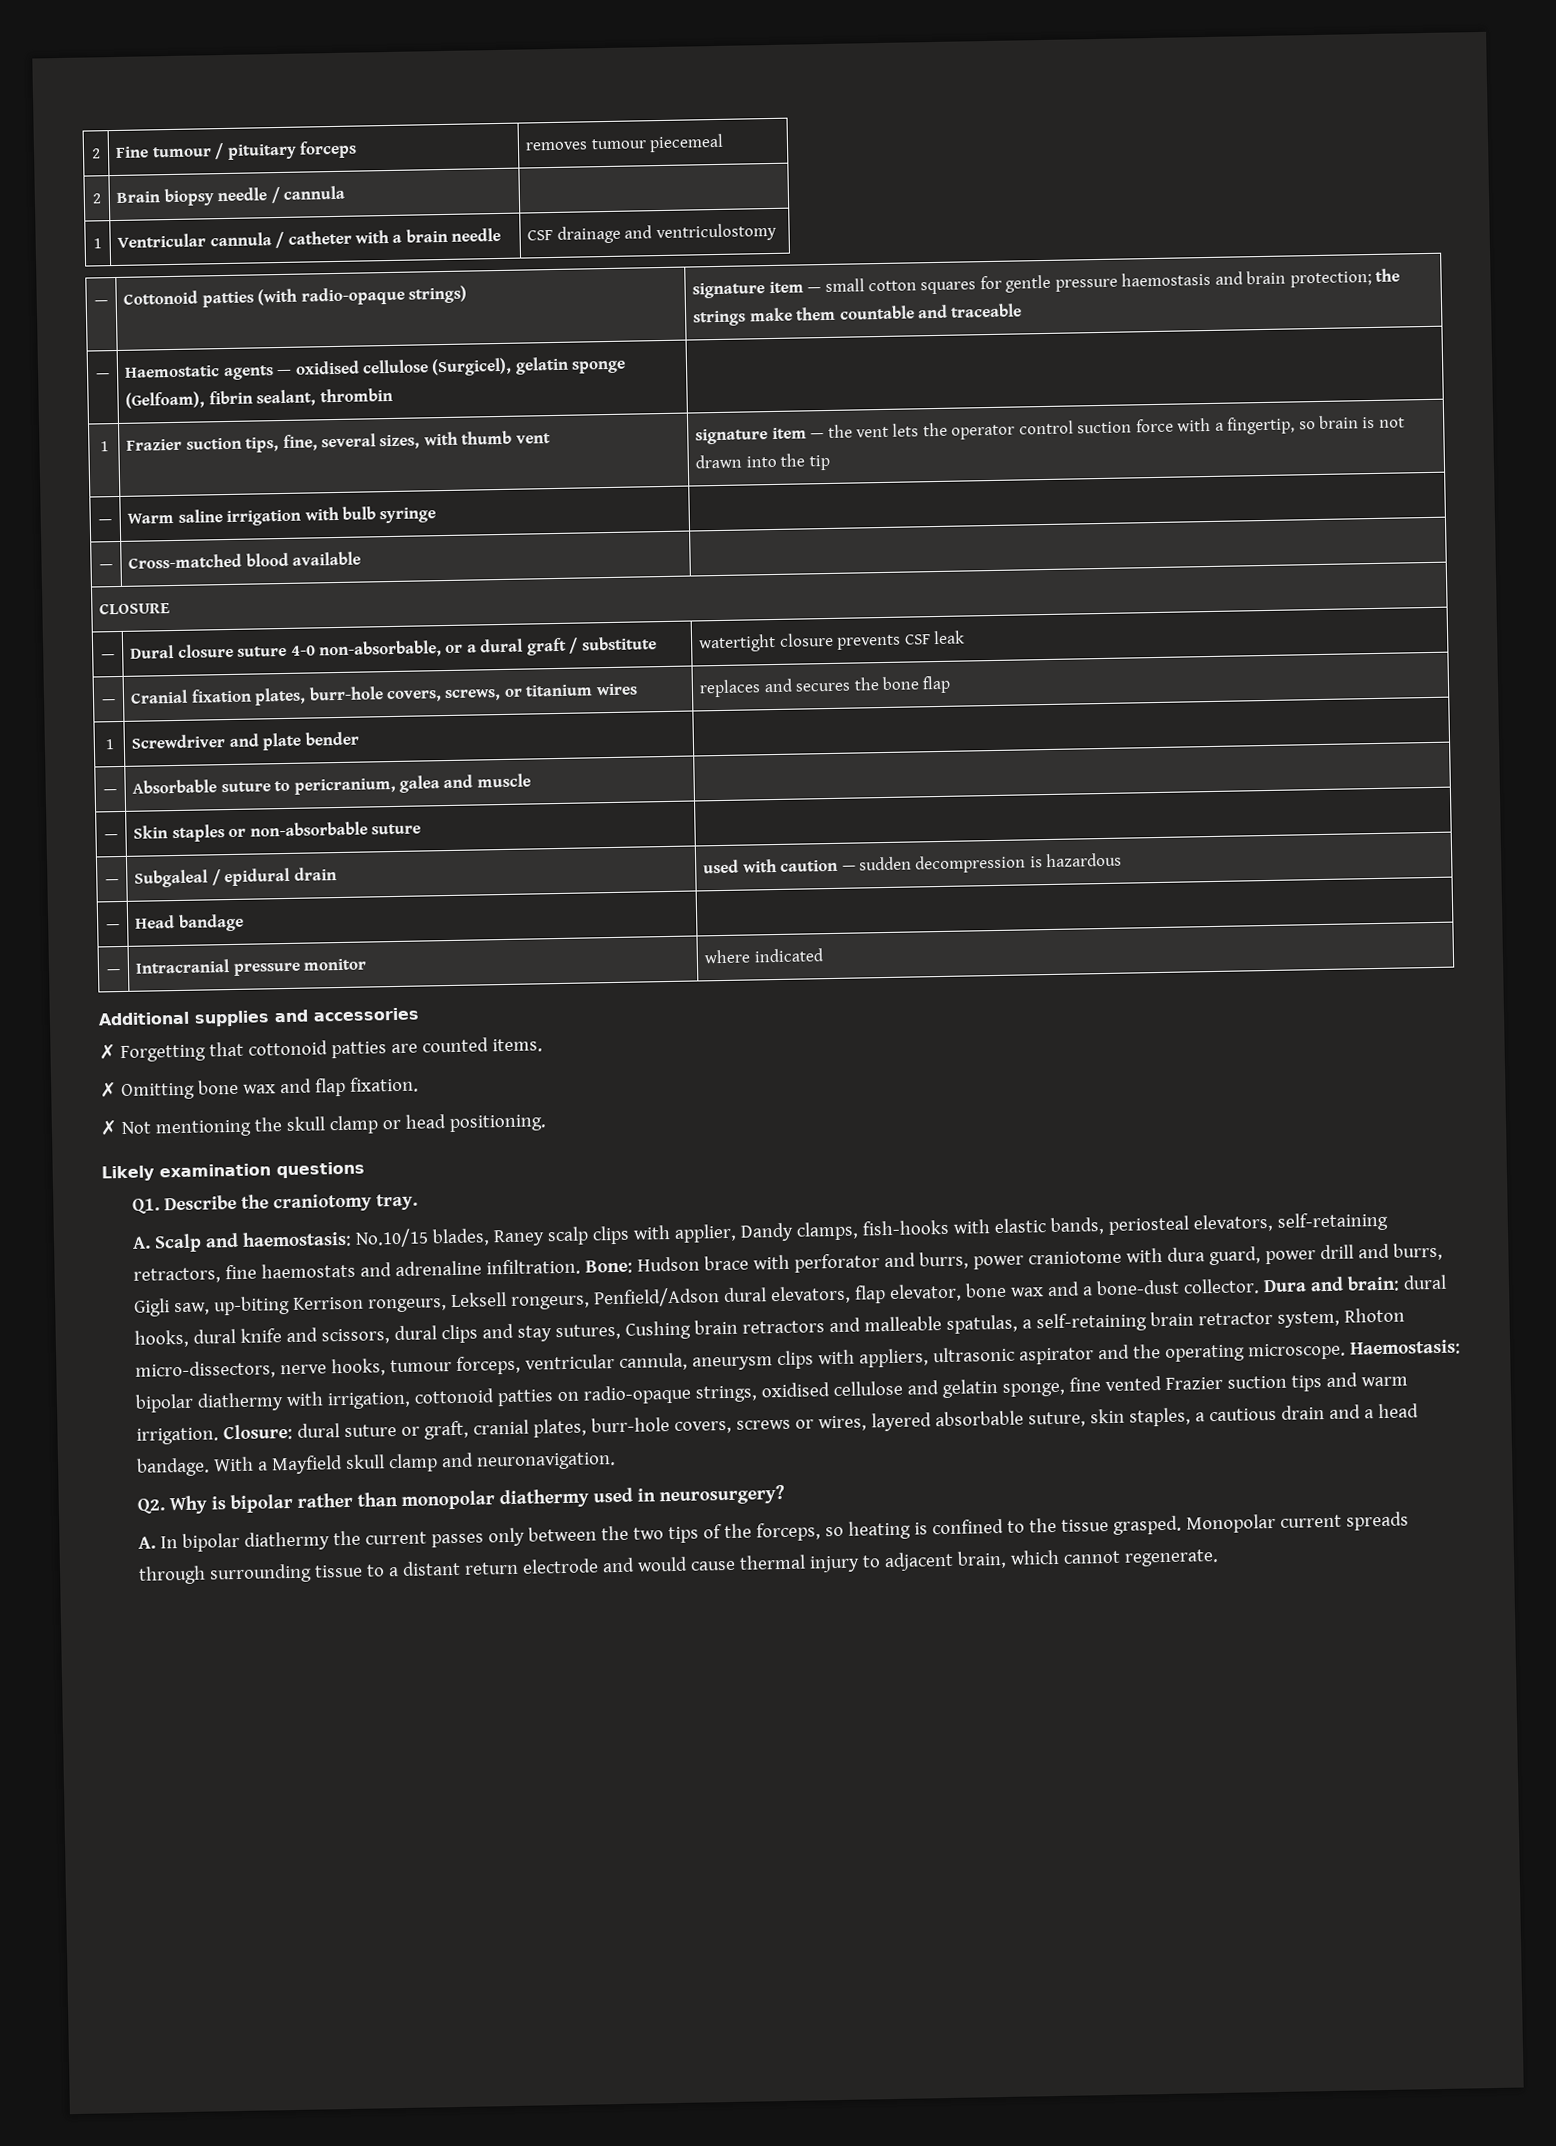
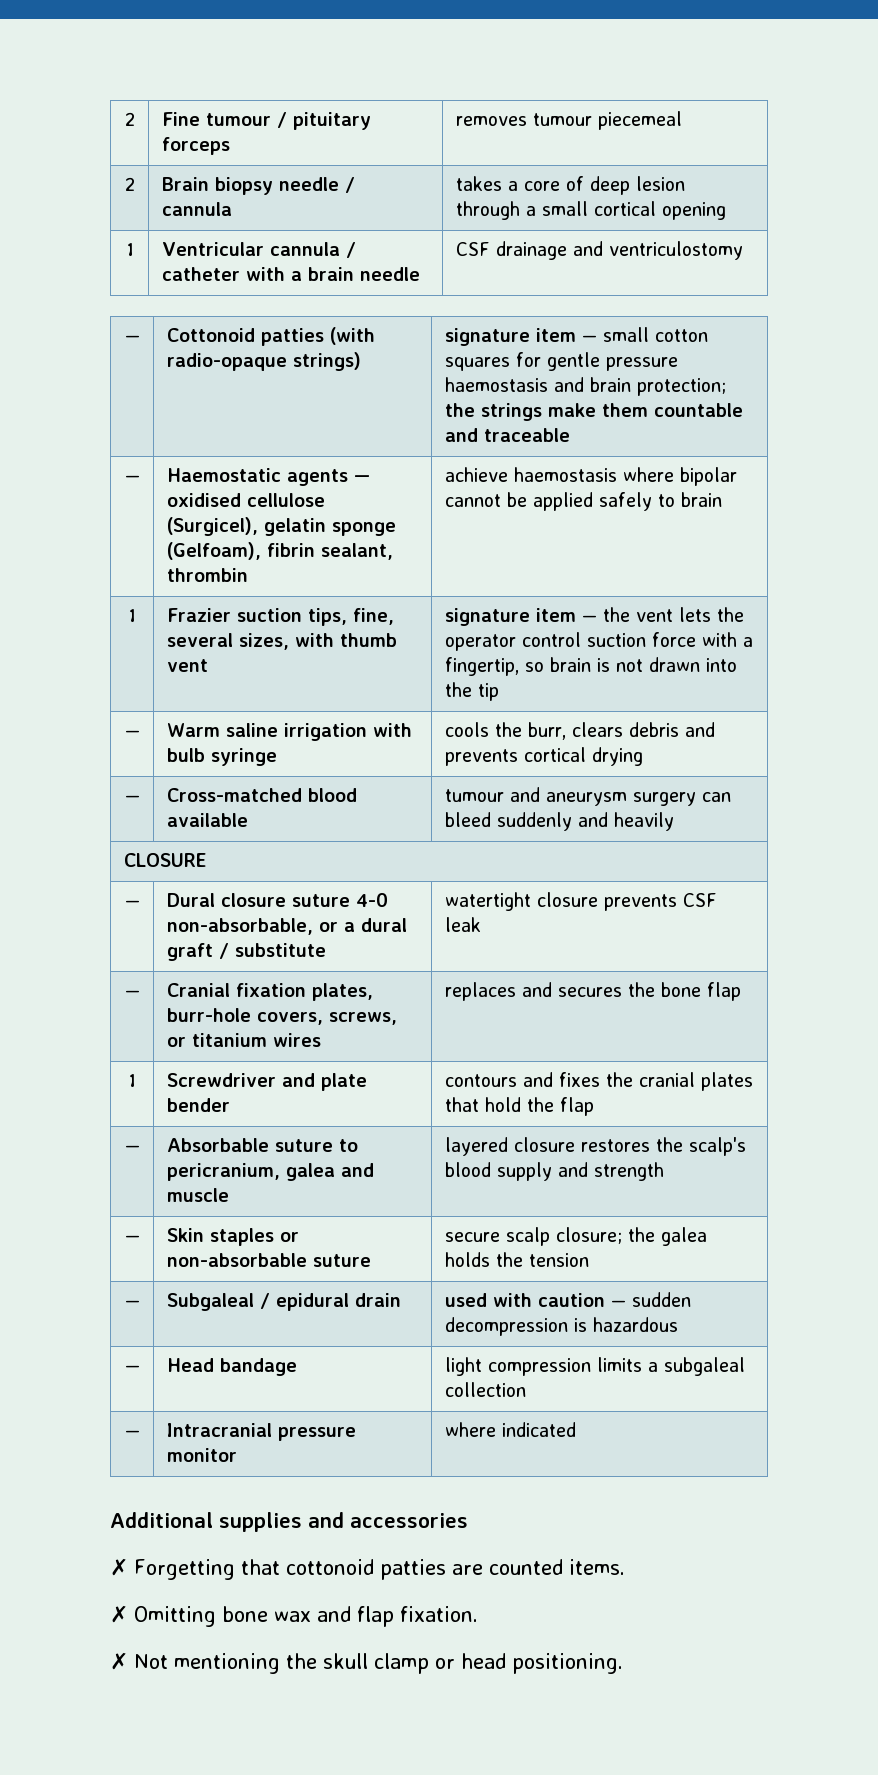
- 2 | Brain biopsy needle / cannula |
+ 2 | Brain biopsy needle / cannula | takes a core of deep lesion through a small cortical opening
- — | Haemostatic agents — oxidised cellulose (Surgicel), gelatin sponge (Gelfoam), fibrin sealant, thrombin |
+ — | Haemostatic agents — oxidised cellulose (Surgicel), gelatin sponge (Gelfoam), fibrin sealant, thrombin | achieve haemostasis where bipolar cannot be applied safely to brain
- — | Warm saline irrigation with bulb syringe |
- — | Cross-matched blood available |
+ — | Warm saline irrigation with bulb syringe | cools the burr, clears debris and prevents cortical drying
+ — | Cross-matched blood available | tumour and aneurysm surgery can bleed suddenly and heavily
- 1 | Screwdriver and plate bender |
+ 1 | Screwdriver and plate bender | contours and fixes the cranial plates that hold the flap
- — | Absorbable suture to pericranium, galea and muscle |
+ — | Absorbable suture to pericranium, galea and muscle | layered closure restores the scalp's blood supply and strength
- — | Skin staples or non-absorbable suture |
+ — | Skin staples or non-absorbable suture | secure scalp closure; the galea holds the tension
- — | Head bandage |
+ — | Head bandage | light compression limits a subgaleal collection
- Likely examination questions
- Q1. Describe the craniotomy tray.
- A. Scalp and haemostasis: No.10/15 blades, Raney scalp clips with applier, Dandy clamps, fish-hooks with elastic bands, periosteal elevators, self-retaining retractors, fine haemostats and adrenaline infiltration. Bone: Hudson brace with perforator and burrs, power craniotome with dura guard, power drill and burrs, Gigli saw, up-biting Kerrison rongeurs, Leksell rongeurs, Penfield/Adson dural elevators, flap elevator, bone wax and a bone-dust collector. Dura and brain: dural hooks, dural knife and scissors, dural clips and stay sutures, Cushing brain retractors and malleable spatulas, a self-retaining brain retractor system, Rhoton micro-dissectors, nerve hooks, tumour forceps, ventricular cannula, aneurysm clips with appliers, ultrasonic aspirator and the operating microscope. Haemostasis: bipolar diathermy with irrigation, cottonoid patties on radio-opaque strings, oxidised cellulose and gelatin sponge, fine vented Frazier suction tips and warm irrigation. Closure: dural suture or graft, cranial plates, burr-hole covers, screws or wires, layered absorbable suture, skin staples, a cautious drain and a head bandage. With a Mayfield skull clamp and neuronavigation.
- Q2. Why is bipolar rather than monopolar diathermy used in neurosurgery?
- A. In bipolar diathermy the current passes only between the two tips of the forceps, so heating is confined to the tissue grasped. Monopolar current spreads through surrounding tissue to a distant return electrode and would cause thermal injury to adjacent brain, which cannot regenerate.

